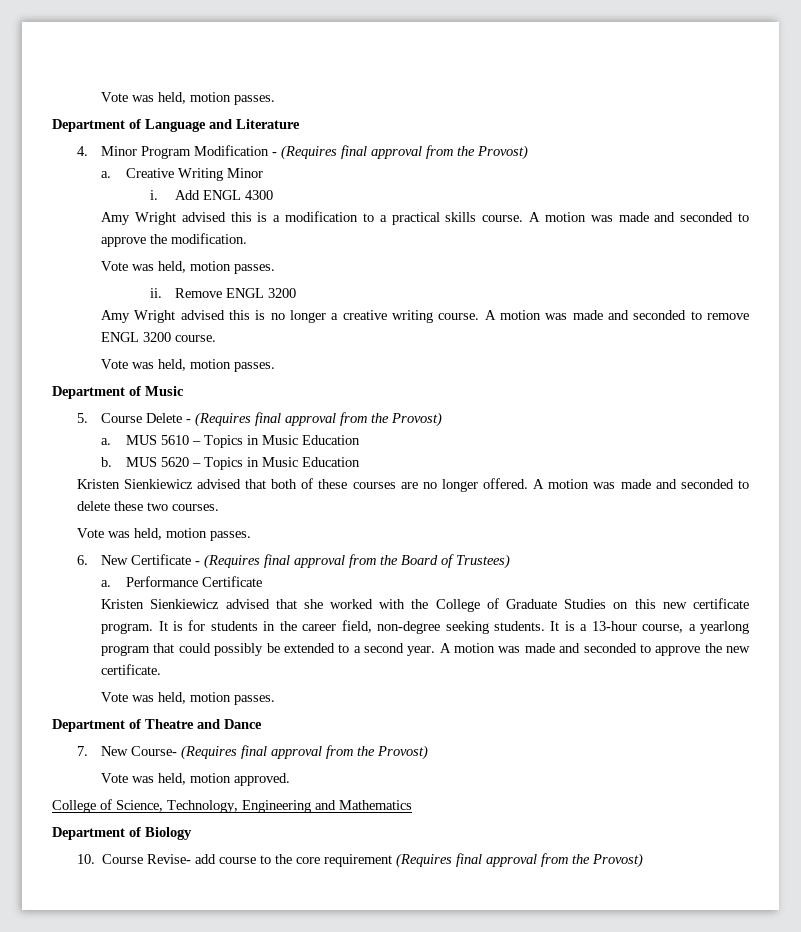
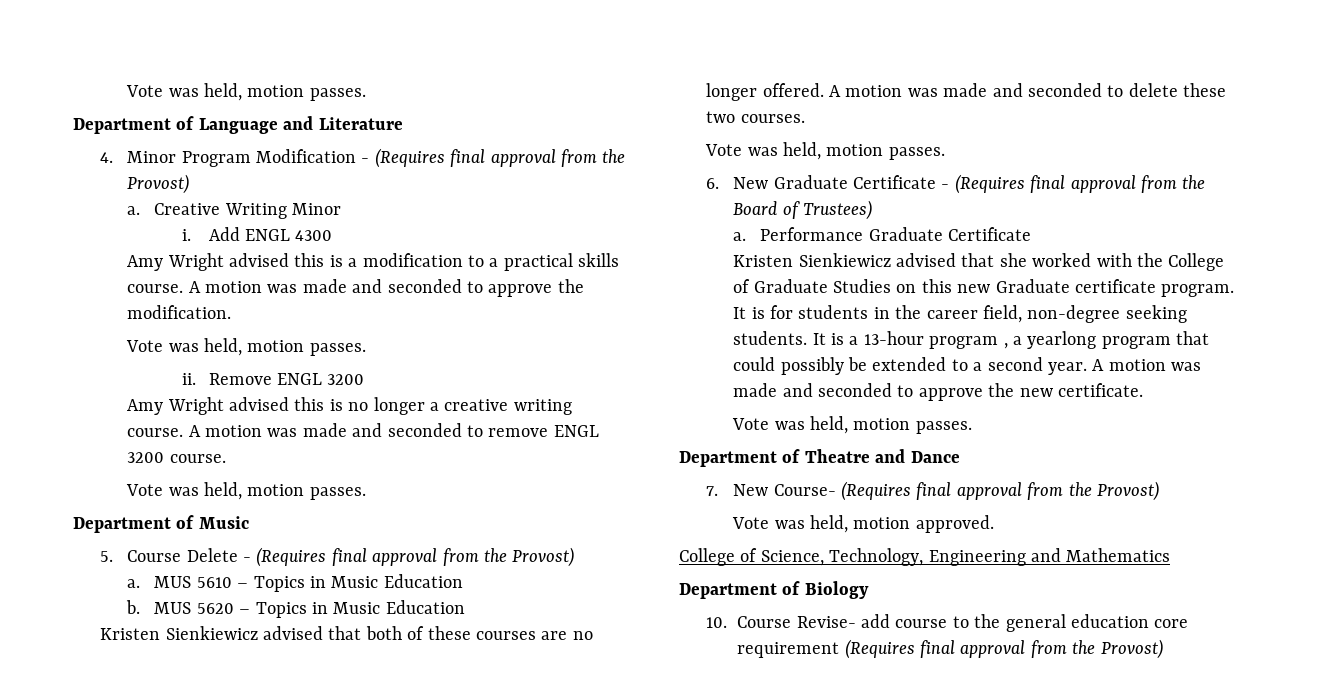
- 6. New Certificate - (Requires final approval from the Board of Trustees)
+ 6. New Graduate Certificate - (Requires final approval from the Board of Trustees)
- Performance Certificate
+ Performance Graduate Certificate
- Kristen Sienkiewicz advised that she worked with the College of Graduate Studies on this new certificate program.
+ Kristen Sienkiewicz advised that she worked with the College of Graduate Studies on this new Graduate certificate program.
- It is a 13-hour course, a yearlong program that could possibly be extended to a second year.
+ It is a 13-hour program , a yearlong program that could possibly be extended to a second year.
- 10. Course Revise- add course to the core requirement (Requires final approval from the Provost)
+ 10. Course Revise- add course to the general education core requirement (Requires final approval from the Provost)

